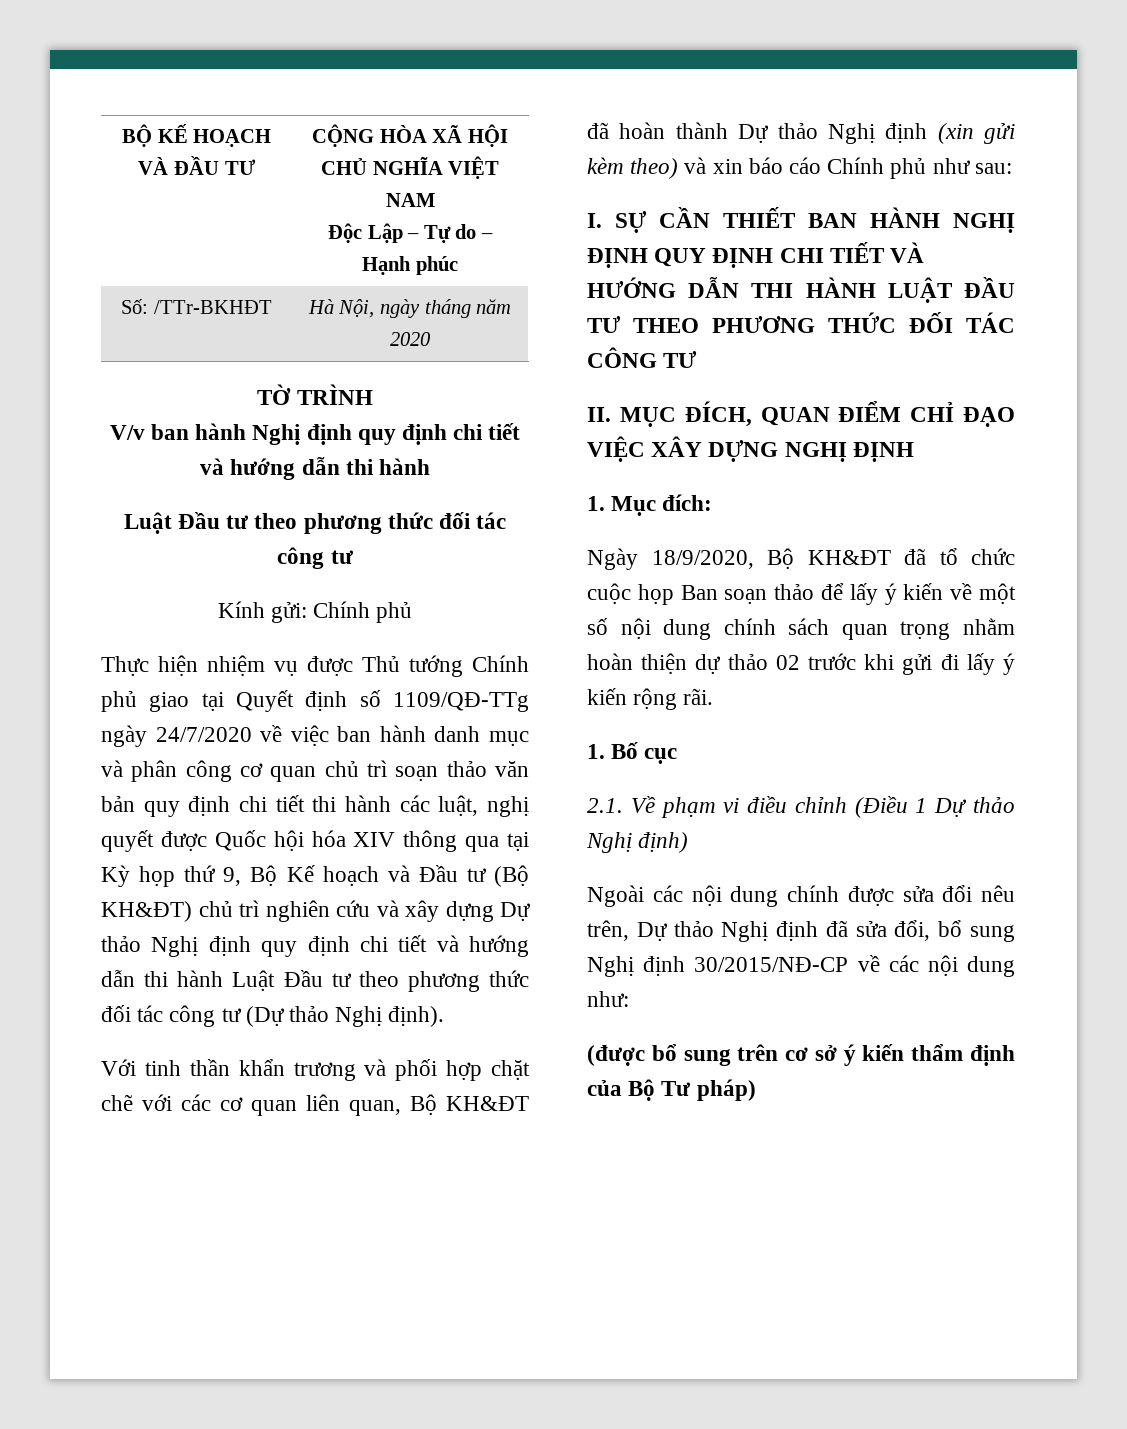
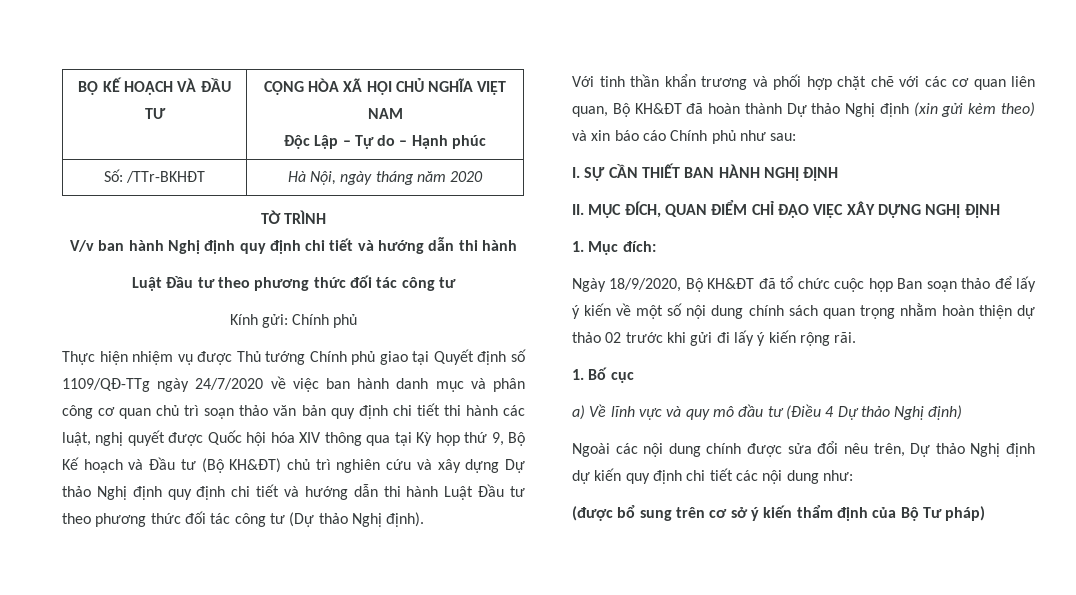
- I. SỰ CẦN THIẾT BAN HÀNH NGHỊ ĐỊNH QUY ĐỊNH CHI TIẾT VÀ HƯỚNG DẪN THI HÀNH LUẬT ĐẦU TƯ THEO PHƯƠNG THỨC ĐỐI TÁC CÔNG TƯ
+ I. SỰ CẦN THIẾT BAN HÀNH NGHỊ ĐỊNH
- 2.1. Về phạm vi điều chỉnh (Điều 1 Dự thảo Nghị định)
+ a) Về lĩnh vực và quy mô đầu tư (Điều 4 Dự thảo Nghị định)
- Ngoài các nội dung chính được sửa đổi nêu trên, Dự thảo Nghị định đã sửa đổi, bổ sung Nghị định 30/2015/NĐ-CP về các nội dung như:
+ Ngoài các nội dung chính được sửa đổi nêu trên, Dự thảo Nghị định dự kiến quy định chi tiết các nội dung như:

